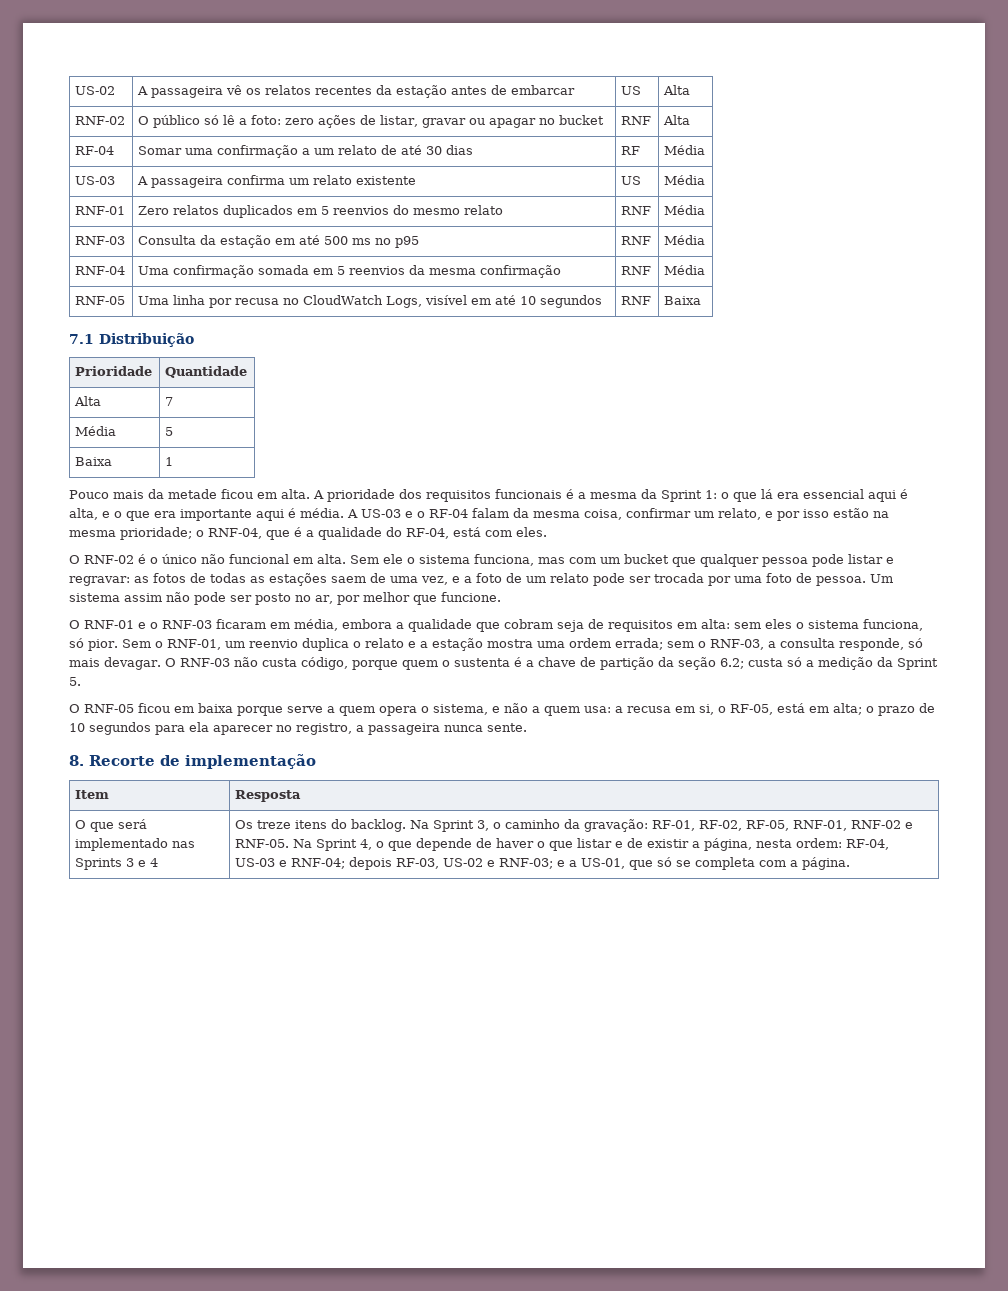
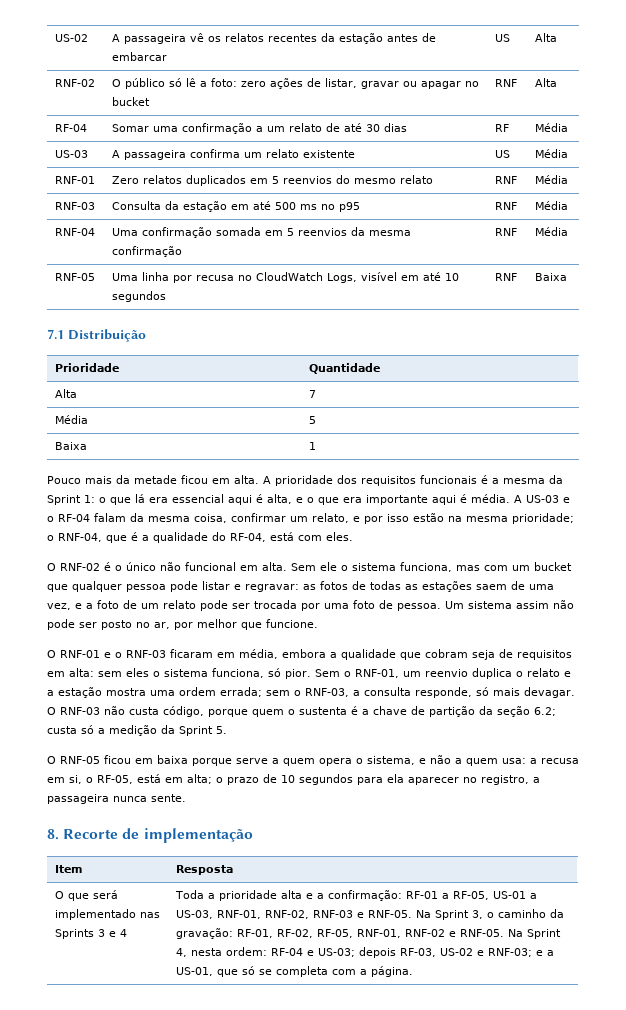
- Os treze itens do backlog.
+ Toda a prioridade alta e a confirmação: RF-01 a RF-05, US-01 a US-03, RNF-01, RNF-02, RNF-03 e RNF-05.
- Na Sprint 4, o que depende de haver o que listar e de existir a página, nesta ordem: RF-04, US-03 e RNF-04; depois RF-03, US-02 e RNF-03; e a US-01, que só se completa com a página.
+ Na Sprint 4, nesta ordem: RF-04 e US-03; depois RF-03, US-02 e RNF-03; e a US-01, que só se completa com a página.

